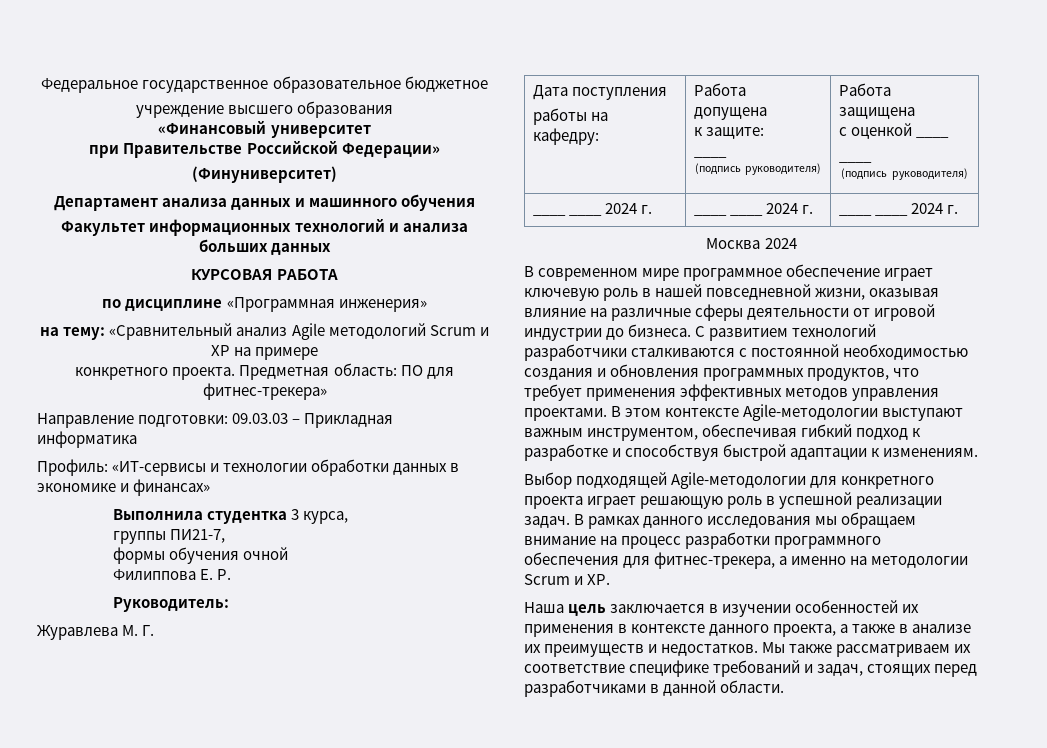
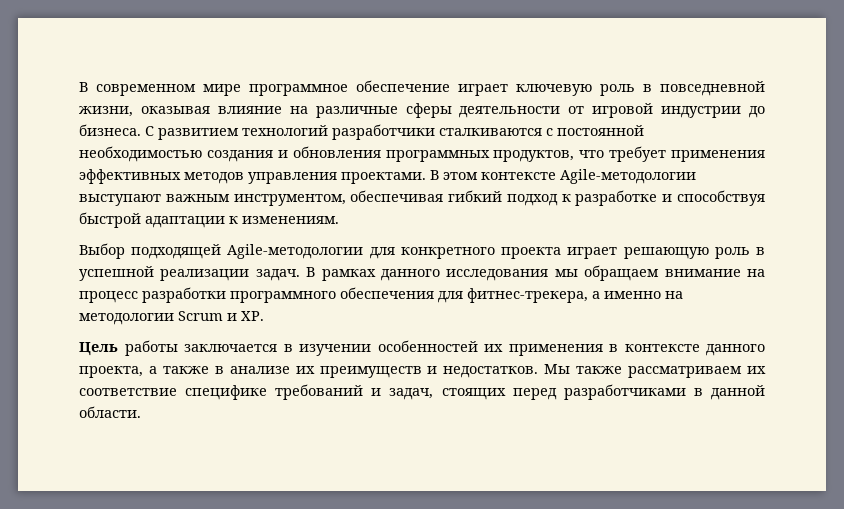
- Федеральное государственное образовательное бюджетное
- учреждение высшего образования
- «Финансовый университет
- при Правительстве Российской Федерации»
- (Финуниверситет)
- Департамент анализа данных и машинного обучения
- Факультет информационных технологий и анализа больших данных
- КУРСОВАЯ РАБОТА
- по дисциплине «Программная инженерия»
- на тему: «Сравнительный анализ Agile методологий Scrum и XP на примере
- конкретного проекта. Предметная область: ПО для фитнес-трекера»
- Направление подготовки: 09.03.03 – Прикладная информатика
- Профиль: «ИТ-сервисы и технологии обработки данных в экономике и финансах»
- Выполнила студентка 3 курса,
- группы ПИ21-7,
- формы обучения очной
- Филиппова Е. Р.
- Руководитель:
- Журавлева М. Г.
- Дата поступления
- работы на кафедру: | Работа допущена
- к защите:
- ____
- (подпись руководителя) | Работа защищена
- с оценкой ____
- ____
- (подпись руководителя)
- ____ ____ 2024 г. | ____ ____ 2024 г. | ____ ____ 2024 г.
- Москва 2024
- В современном мире программное обеспечение играет ключевую роль в нашей повседневной жизни, оказывая влияние на различные сферы деятельности от игровой индустрии до бизнеса.
+ В современном мире программное обеспечение играет ключевую роль в повседневной жизни, оказывая влияние на различные сферы деятельности от игровой индустрии до бизнеса.
- Наша цель заключается в изучении особенностей их применения в контексте данного проекта, а также в анализе их преимуществ и недостатков.
+ Цель работы заключается в изучении особенностей их применения в контексте данного проекта, а также в анализе их преимуществ и недостатков.

